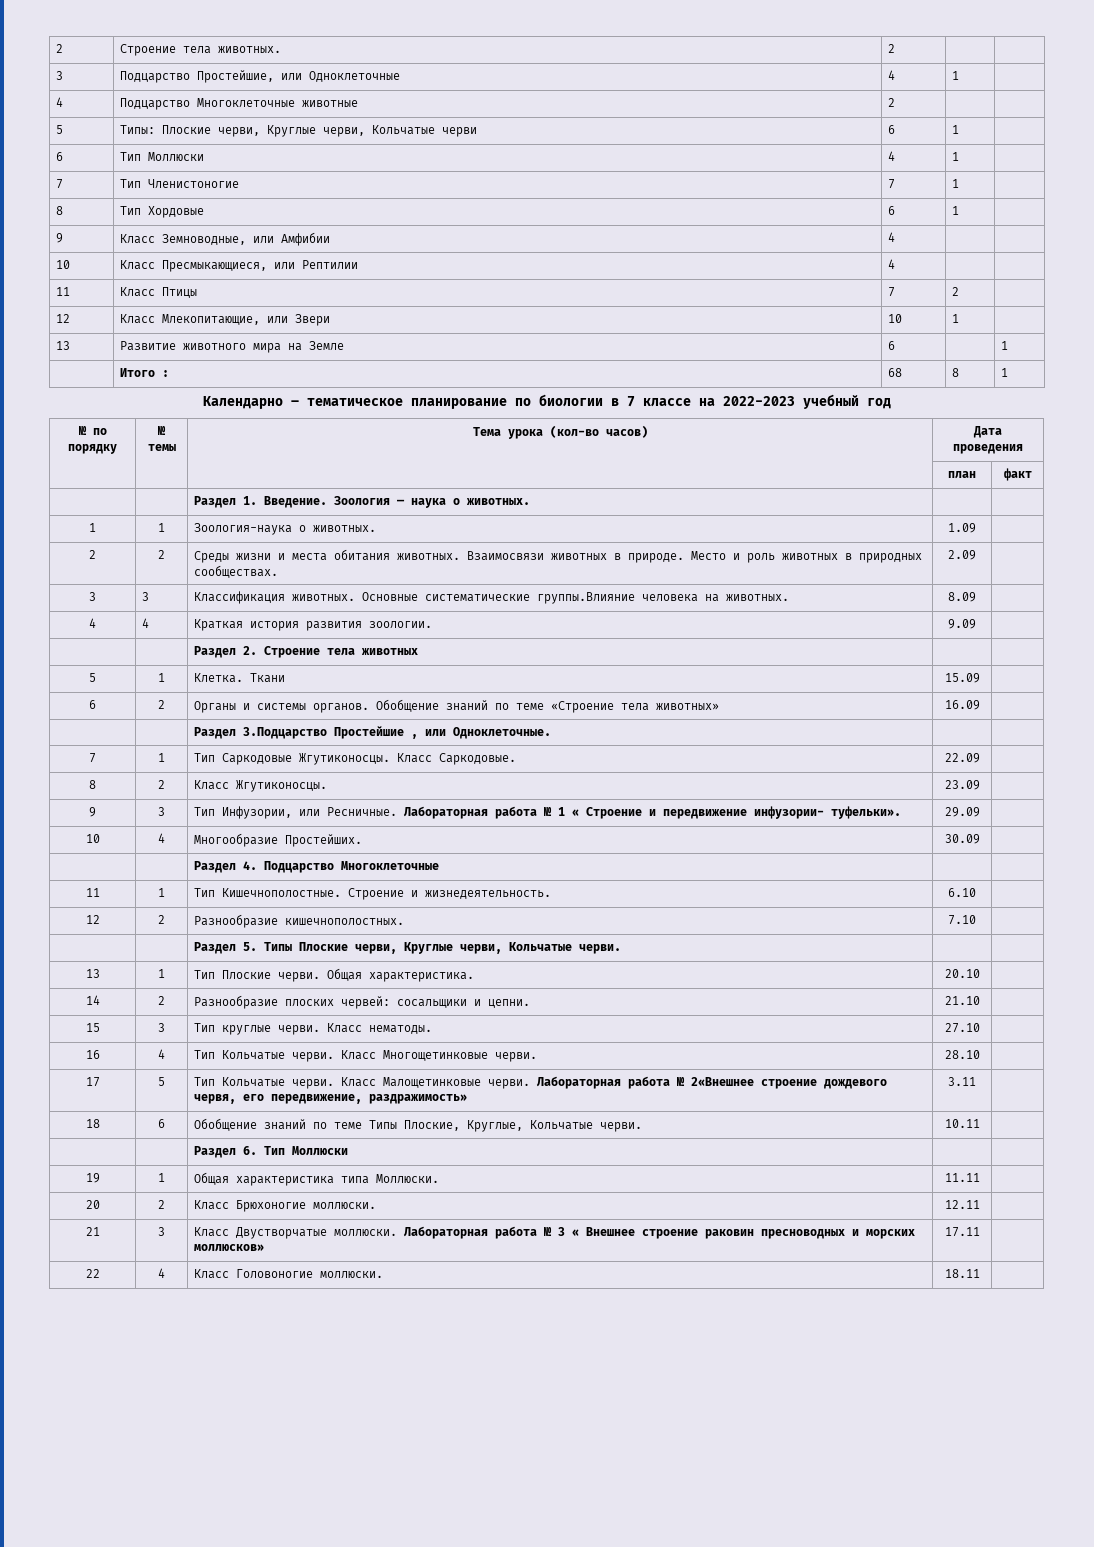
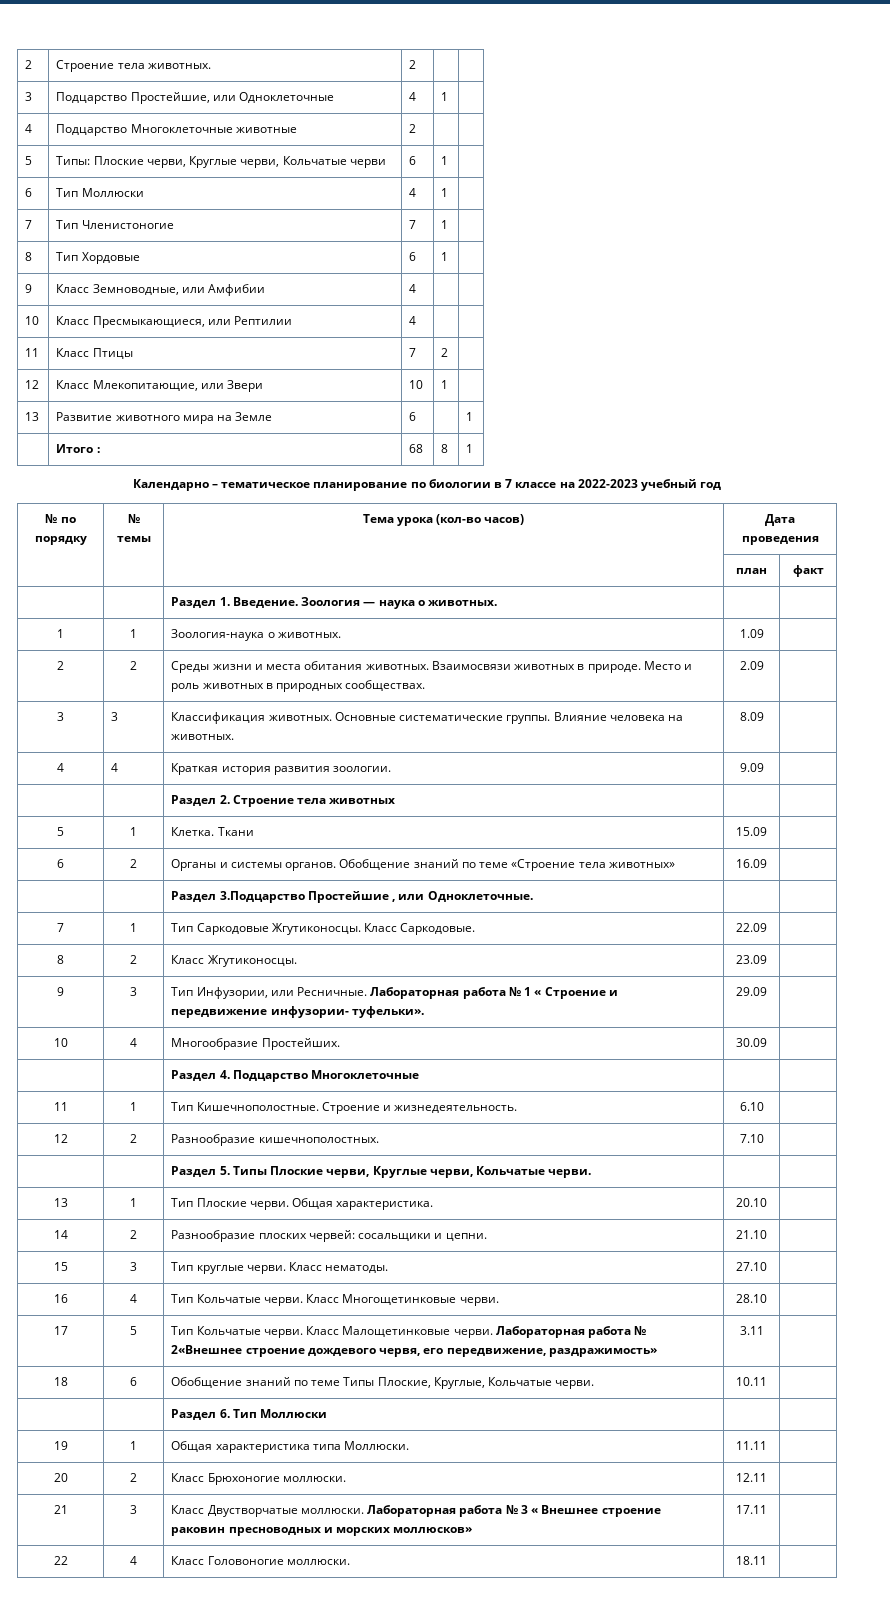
- 3 | 3 | Классификация животных. Основные систематические группы.Влияние человека на животных. | 8.09 |
+ 3 | 3 | Классификация животных. Основные систематические группы. Влияние человека на животных. | 8.09 |

